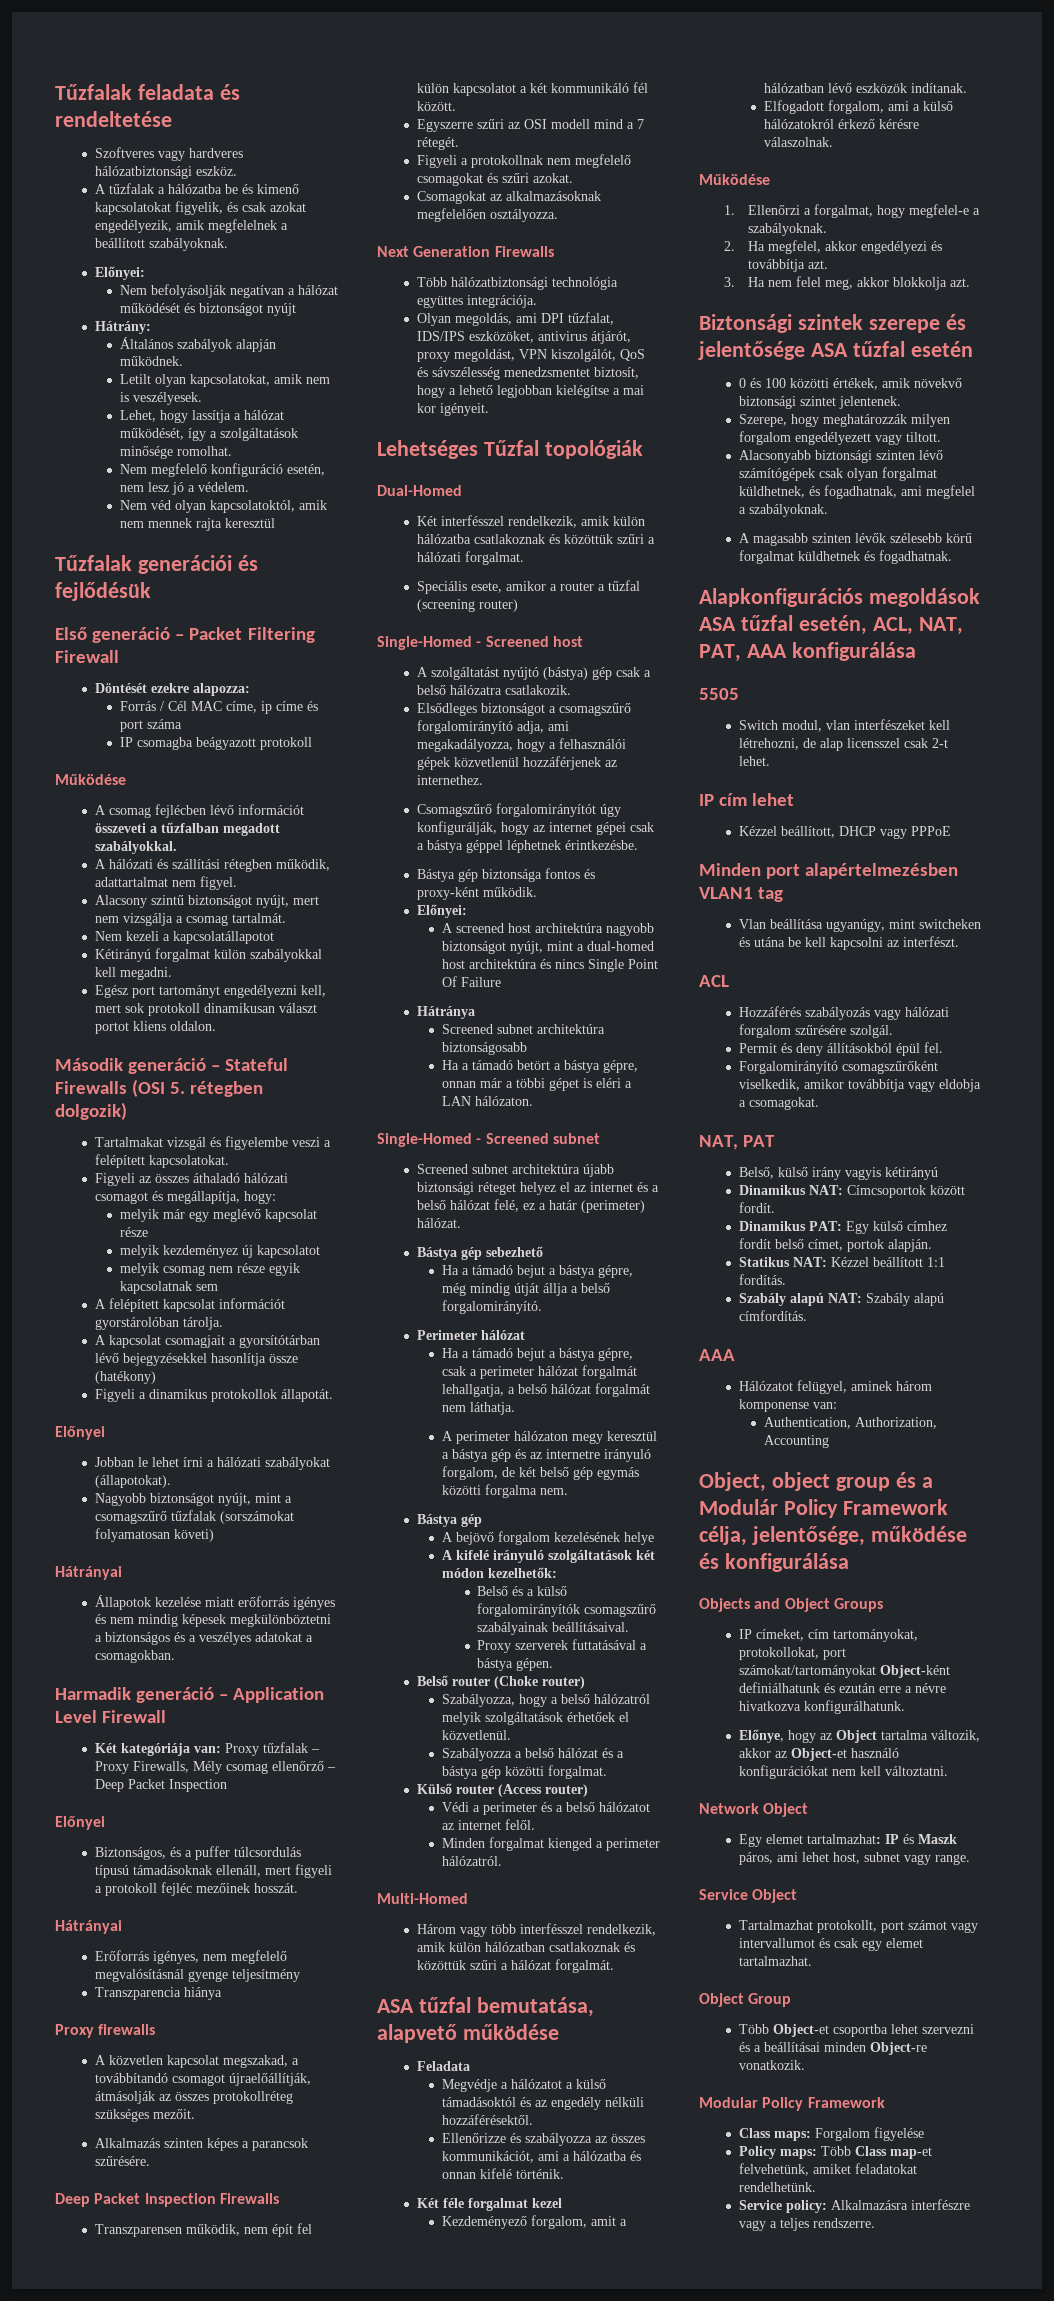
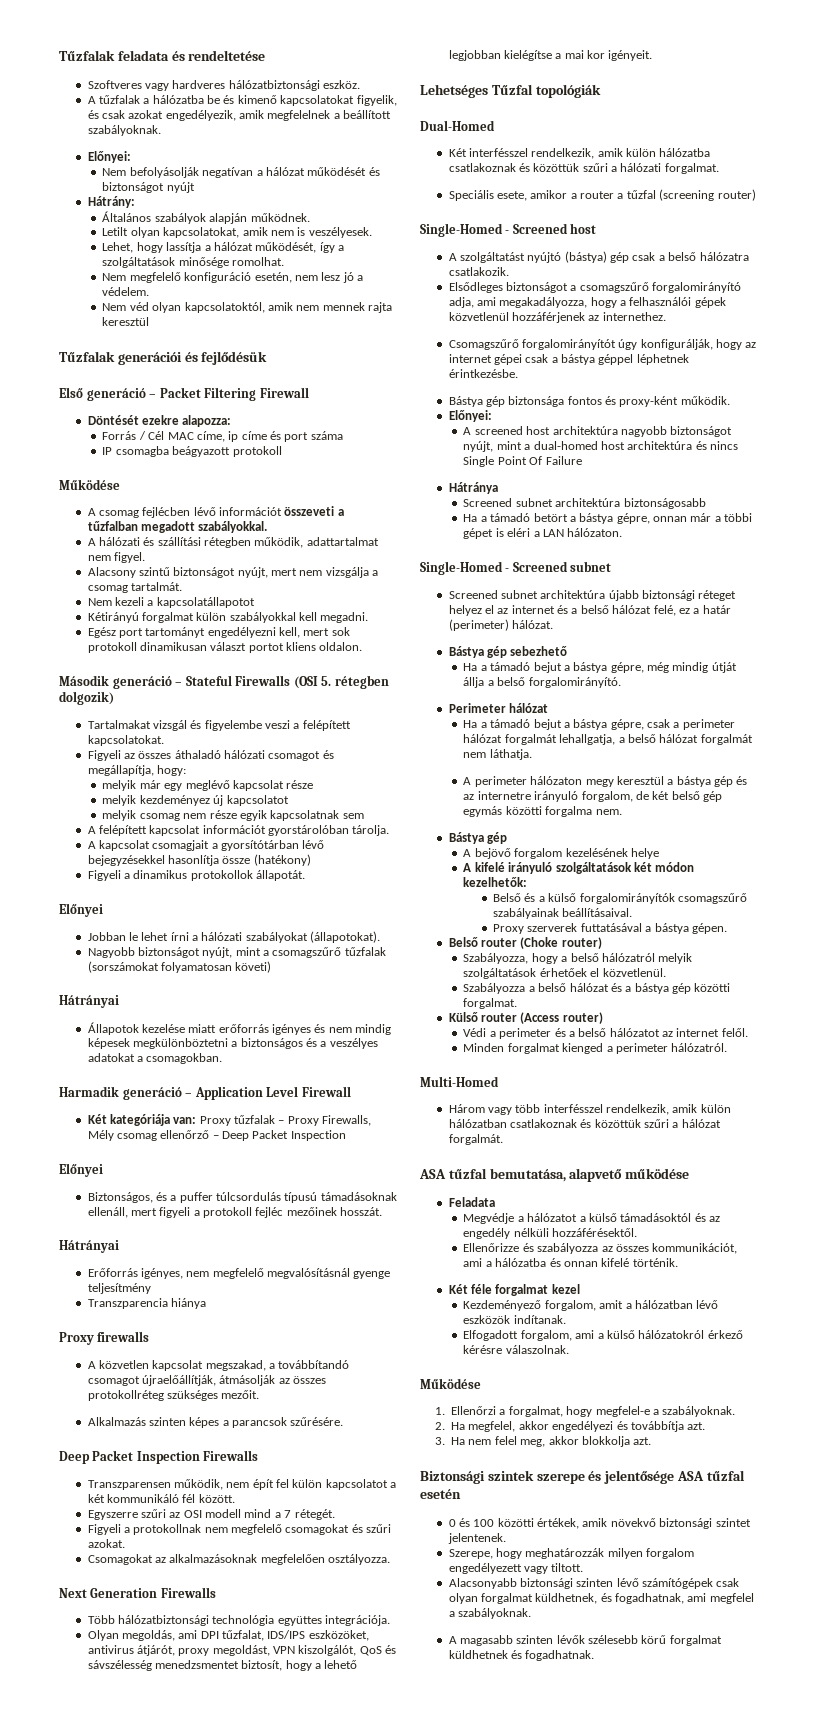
- Alapkonfigurációs megoldások ASA tűzfal esetén, ACL, NAT, PAT, AAA konfigurálása
- 5505
- Switch modul, vlan interfészeket kell létrehozni, de alap licensszel csak 2-t lehet.
- IP cím lehet
- Kézzel beállított, DHCP vagy PPPoE
- Minden port alapértelmezésben VLAN1 tag
- Vlan beállítása ugyanúgy, mint switcheken és utána be kell kapcsolni az interfészt.
- ACL
- Hozzáférés szabályozás vagy hálózati forgalom szűrésére szolgál.
- Permit és deny állításokból épül fel.
- Forgalomirányító csomagszűrőként viselkedik, amikor továbbítja vagy eldobja a csomagokat.
- NAT, PAT
- Belső, külső irány vagyis kétirányú
- Dinamikus NAT: Címcsoportok között fordít.
- Dinamikus PAT: Egy külső címhez fordít belső címet, portok alapján.
- Statikus NAT: Kézzel beállított 1:1 fordítás.
- Szabály alapú NAT: Szabály alapú címfordítás.
- AAA
- Hálózatot felügyel, aminek három komponense van:
- Authentication, Authorization, Accounting
- Object, object group és a Modulár Policy Framework célja, jelentősége, működése és konfigurálása
- Objects and Object Groups
- IP címeket, cím tartományokat, protokollokat, port számokat/tartományokat Object-ként definiálhatunk és ezután erre a névre hivatkozva konfigurálhatunk.
- Előnye, hogy az Object tartalma változik, akkor az Object-et használó konfigurációkat nem kell változtatni.
- Network Object
- Egy elemet tartalmazhat: IP és Maszk páros, ami lehet host, subnet vagy range.
- Service Object
- Tartalmazhat protokollt, port számot vagy intervallumot és csak egy elemet tartalmazhat.
- Object Group
- Több Object-et csoportba lehet szervezni és a beállításai minden Object-re vonatkozik.
- Modular Policy Framework
- Class maps: Forgalom figyelése
- Policy maps: Több Class map-et felvehetünk, amiket feladatokat rendelhetünk.
- Service policy: Alkalmazásra interfészre vagy a teljes rendszerre.

